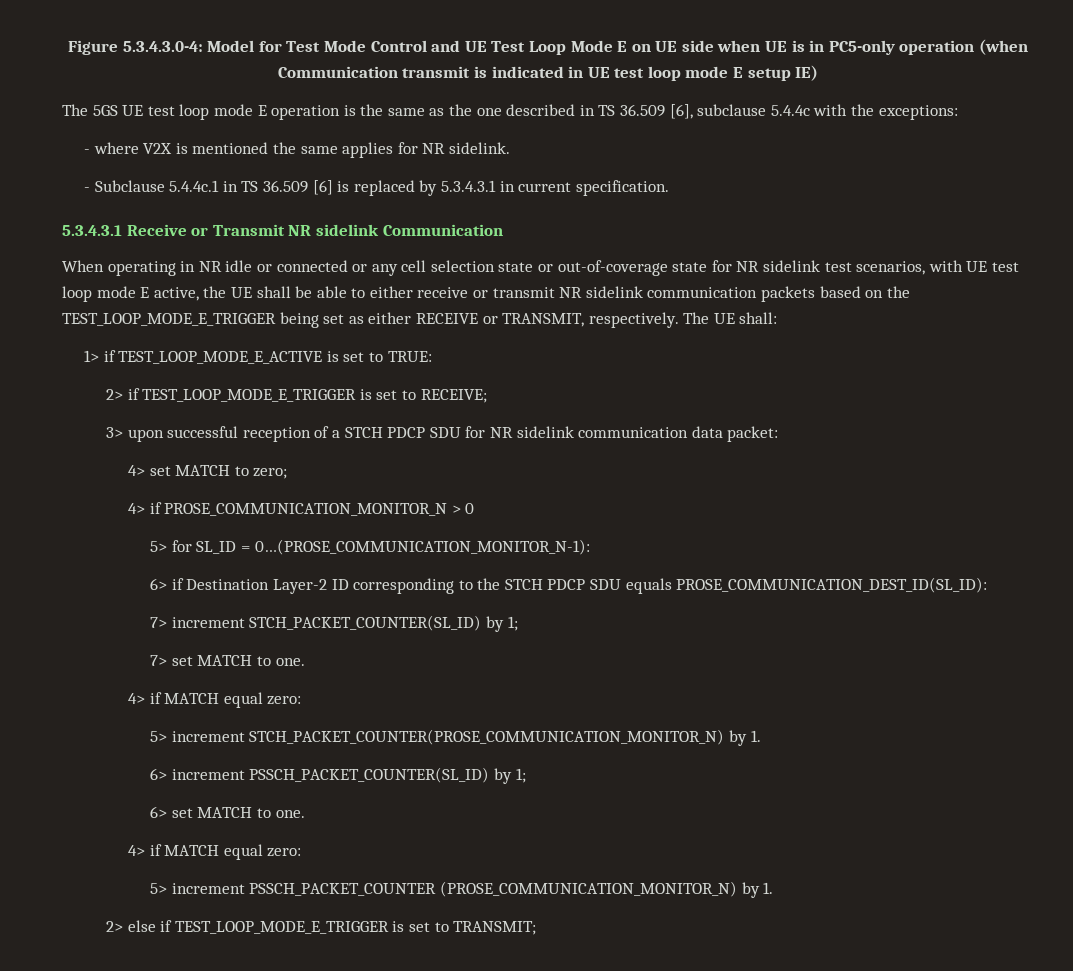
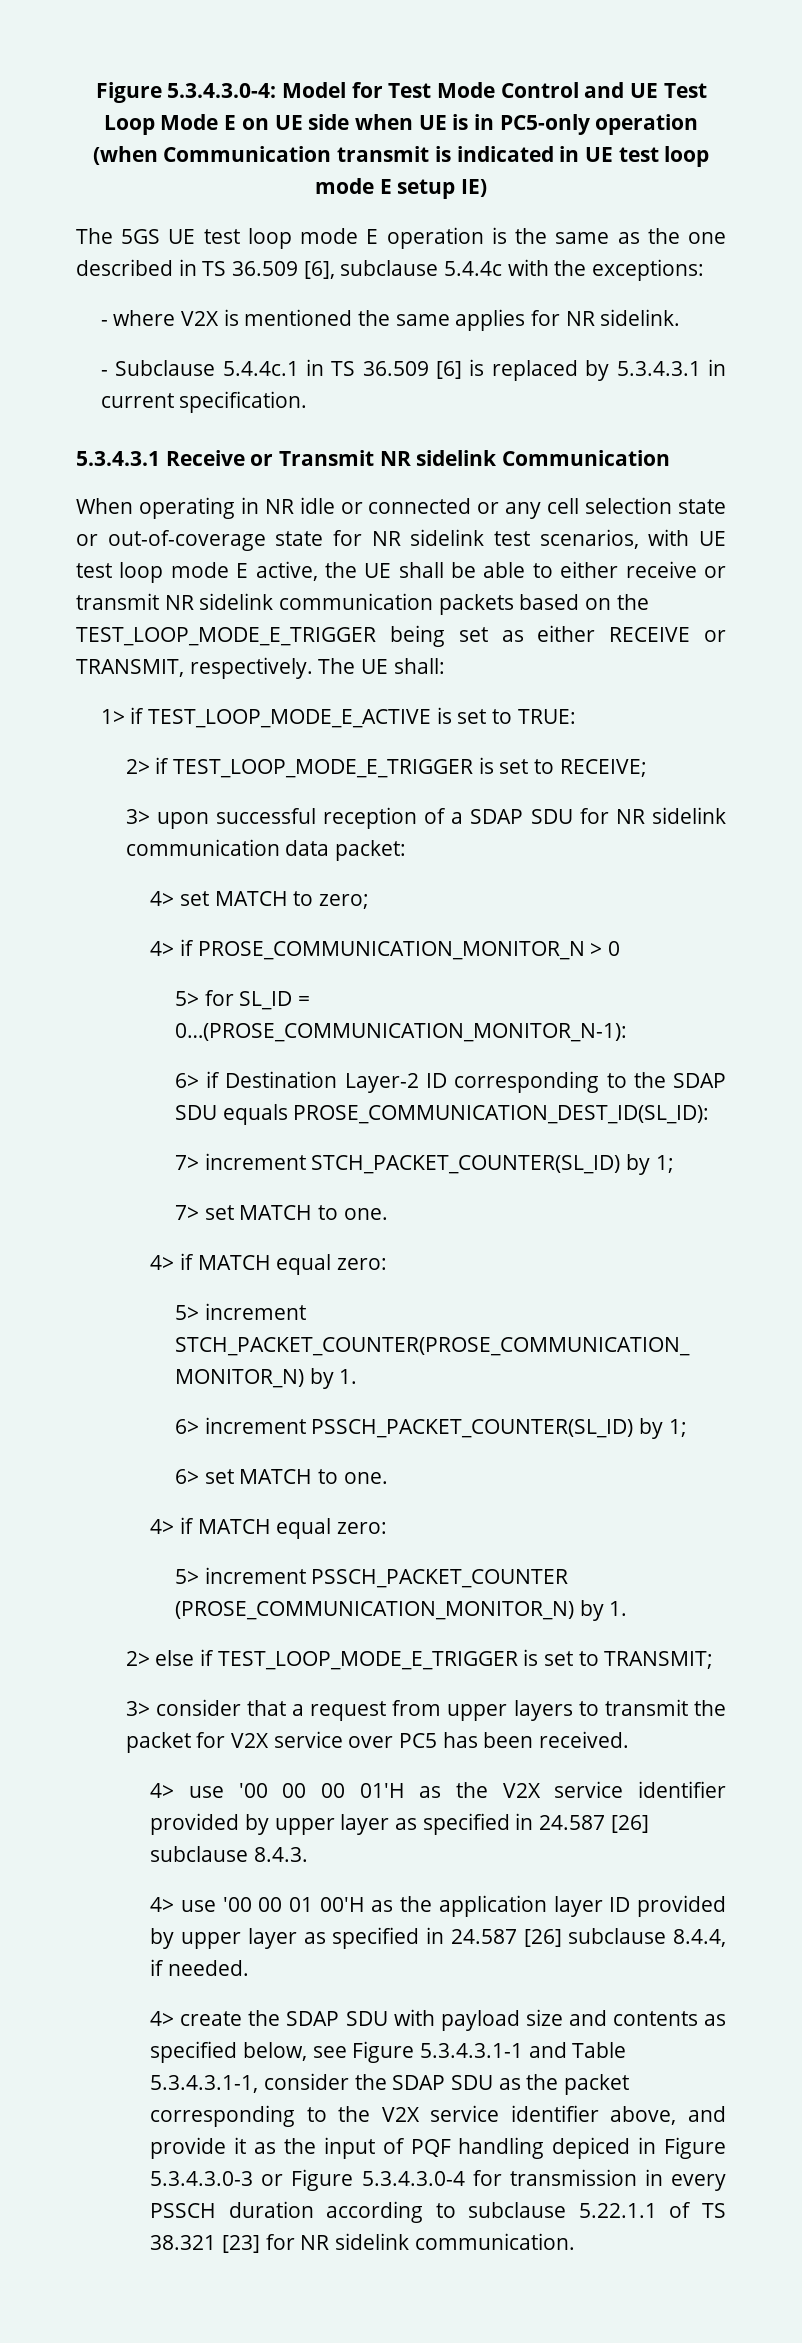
- 3> upon successful reception of a STCH PDCP SDU for NR sidelink communication data packet:
+ 3> upon successful reception of a SDAP SDU for NR sidelink communication data packet:
- 6> if Destination Layer-2 ID corresponding to the STCH PDCP SDU equals PROSE_COMMUNICATION_DEST_ID(SL_ID):
+ 6> if Destination Layer-2 ID corresponding to the SDAP SDU equals PROSE_COMMUNICATION_DEST_ID(SL_ID):
+ 3> consider that a request from upper layers to transmit the packet for V2X service over PC5 has been received.
+ 4> use '00 00 00 01'H as the V2X service identifier provided by upper layer as specified in 24.587 [26] subclause 8.4.3.
+ 4> use '00 00 01 00'H as the application layer ID provided by upper layer as specified in 24.587 [26] subclause 8.4.4, if needed.
+ 4> create the SDAP SDU with payload size and contents as specified below, see Figure 5.3.4.3.1-1 and Table 5.3.4.3.1-1, consider the SDAP SDU as the packet corresponding to the V2X service identifier above, and provide it as the input of PQF handling depiced in Figure 5.3.4.3.0-3 or Figure 5.3.4.3.0-4 for transmission in every PSSCH duration according to subclause 5.22.1.1 of TS 38.321 [23] for NR sidelink communication.

